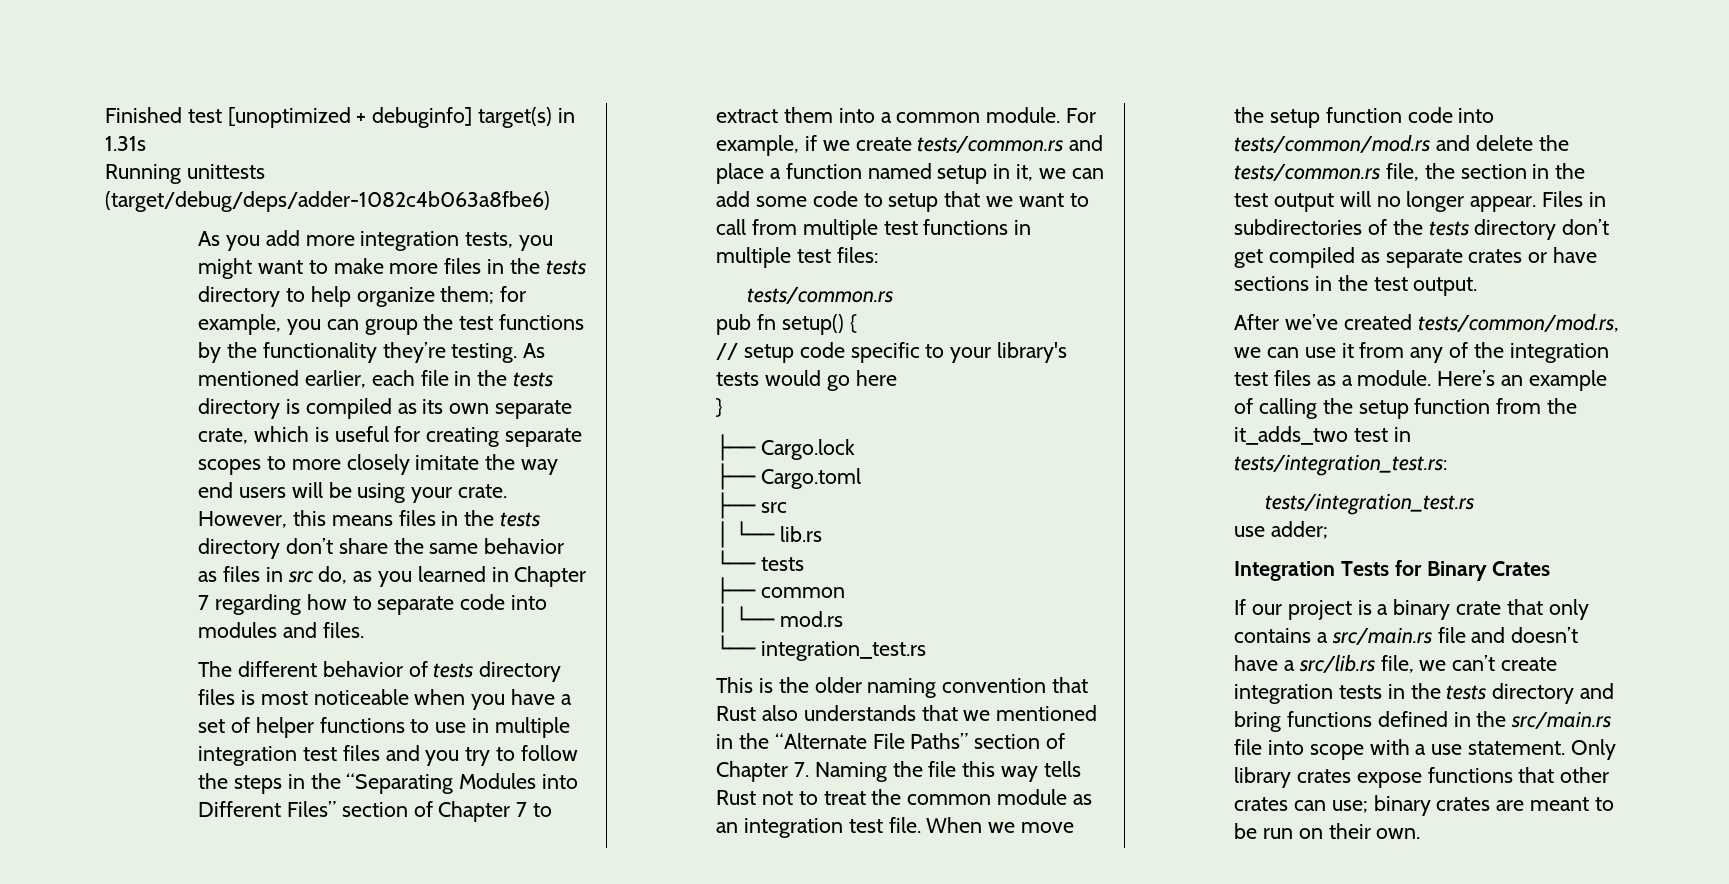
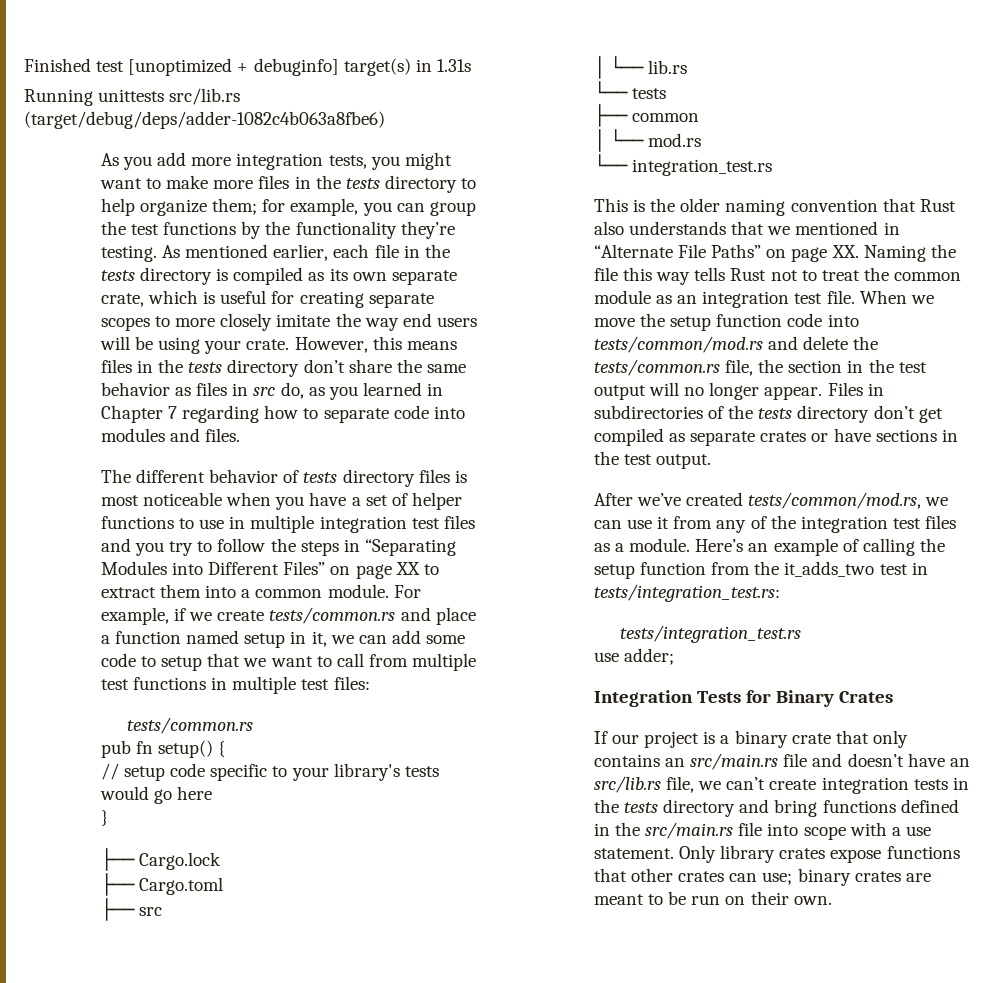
- Running unittests (target/debug/deps/adder-1082c4b063a8fbe6)
+ Running unittests src/lib.rs (target/debug/deps/adder-1082c4b063a8fbe6)
- The different behavior of tests directory files is most noticeable when you have a set of helper functions to use in multiple integration test files and you try to follow the steps in the “Separating Modules into Different Files” section of Chapter 7 to extract them into a common module.
+ The different behavior of tests directory files is most noticeable when you have a set of helper functions to use in multiple integration test files and you try to follow the steps in “Separating Modules into Different Files” on page XX to extract them into a common module.
- This is the older naming convention that Rust also understands that we mentioned in the “Alternate File Paths” section of Chapter 7. Naming the file this way tells Rust not to treat the common module as an integration test file.
+ This is the older naming convention that Rust also understands that we mentioned in “Alternate File Paths” on page XX. Naming the file this way tells Rust not to treat the common module as an integration test file.
- If our project is a binary crate that only contains a src/main.rs file and doesn’t have a src/lib.rs file, we can’t create integration tests in the tests directory and bring functions defined in the src/main.rs file into scope with a use statement.
+ If our project is a binary crate that only contains an src/main.rs file and doesn’t have an src/lib.rs file, we can’t create integration tests in the tests directory and bring functions defined in the src/main.rs file into scope with a use statement.

